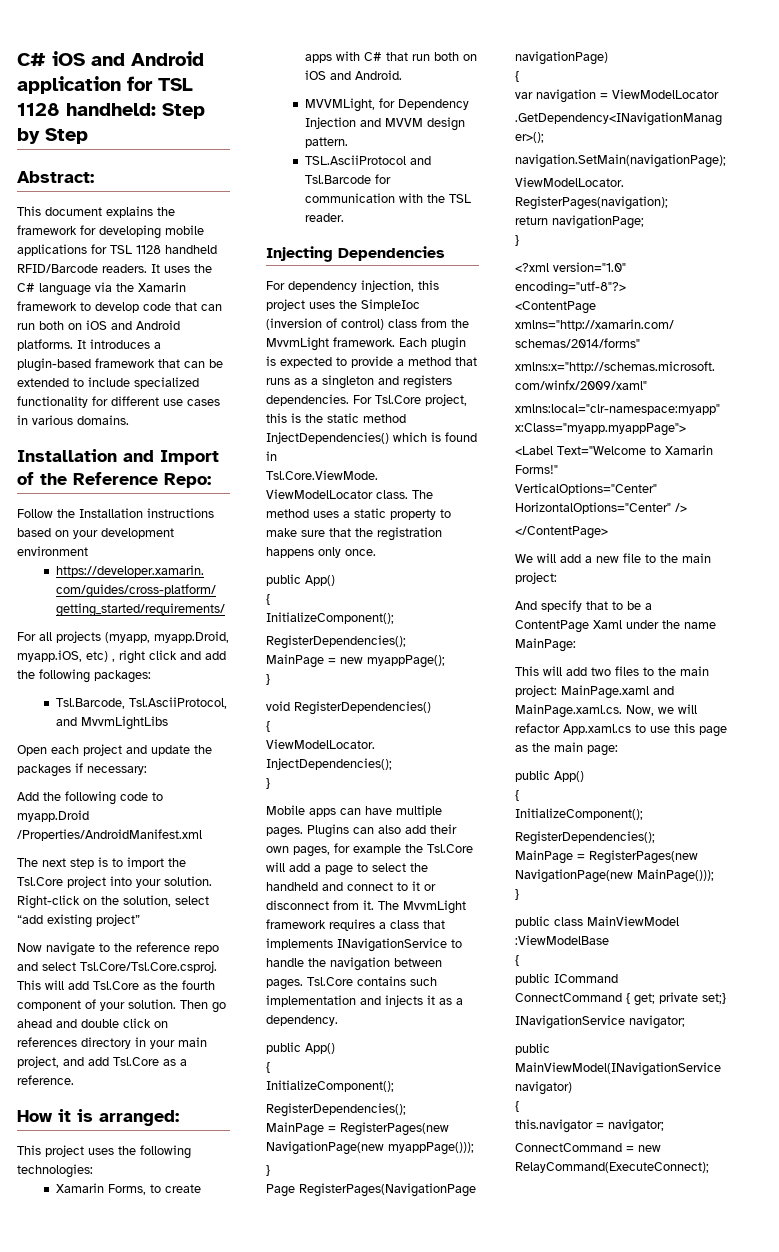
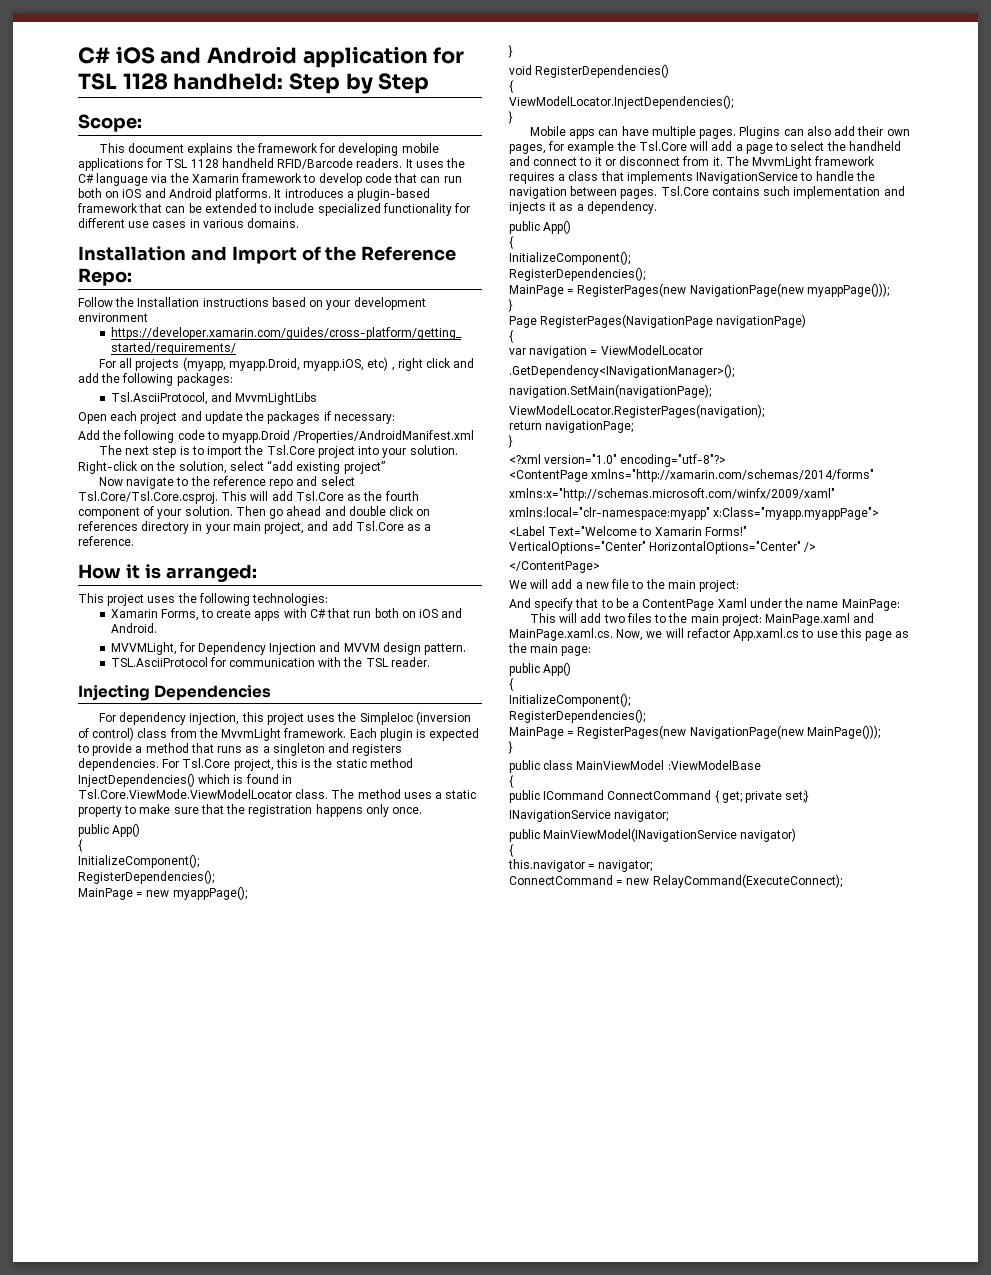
- Abstract:
+ Scope:
- Tsl.Barcode, Tsl.AsciiProtocol, and MvvmLightLibs
+ Tsl.AsciiProtocol, and MvvmLightLibs
- TSL.AsciiProtocol and Tsl.Barcode for communication with the TSL reader.
+ TSL.AsciiProtocol for communication with the TSL reader.

